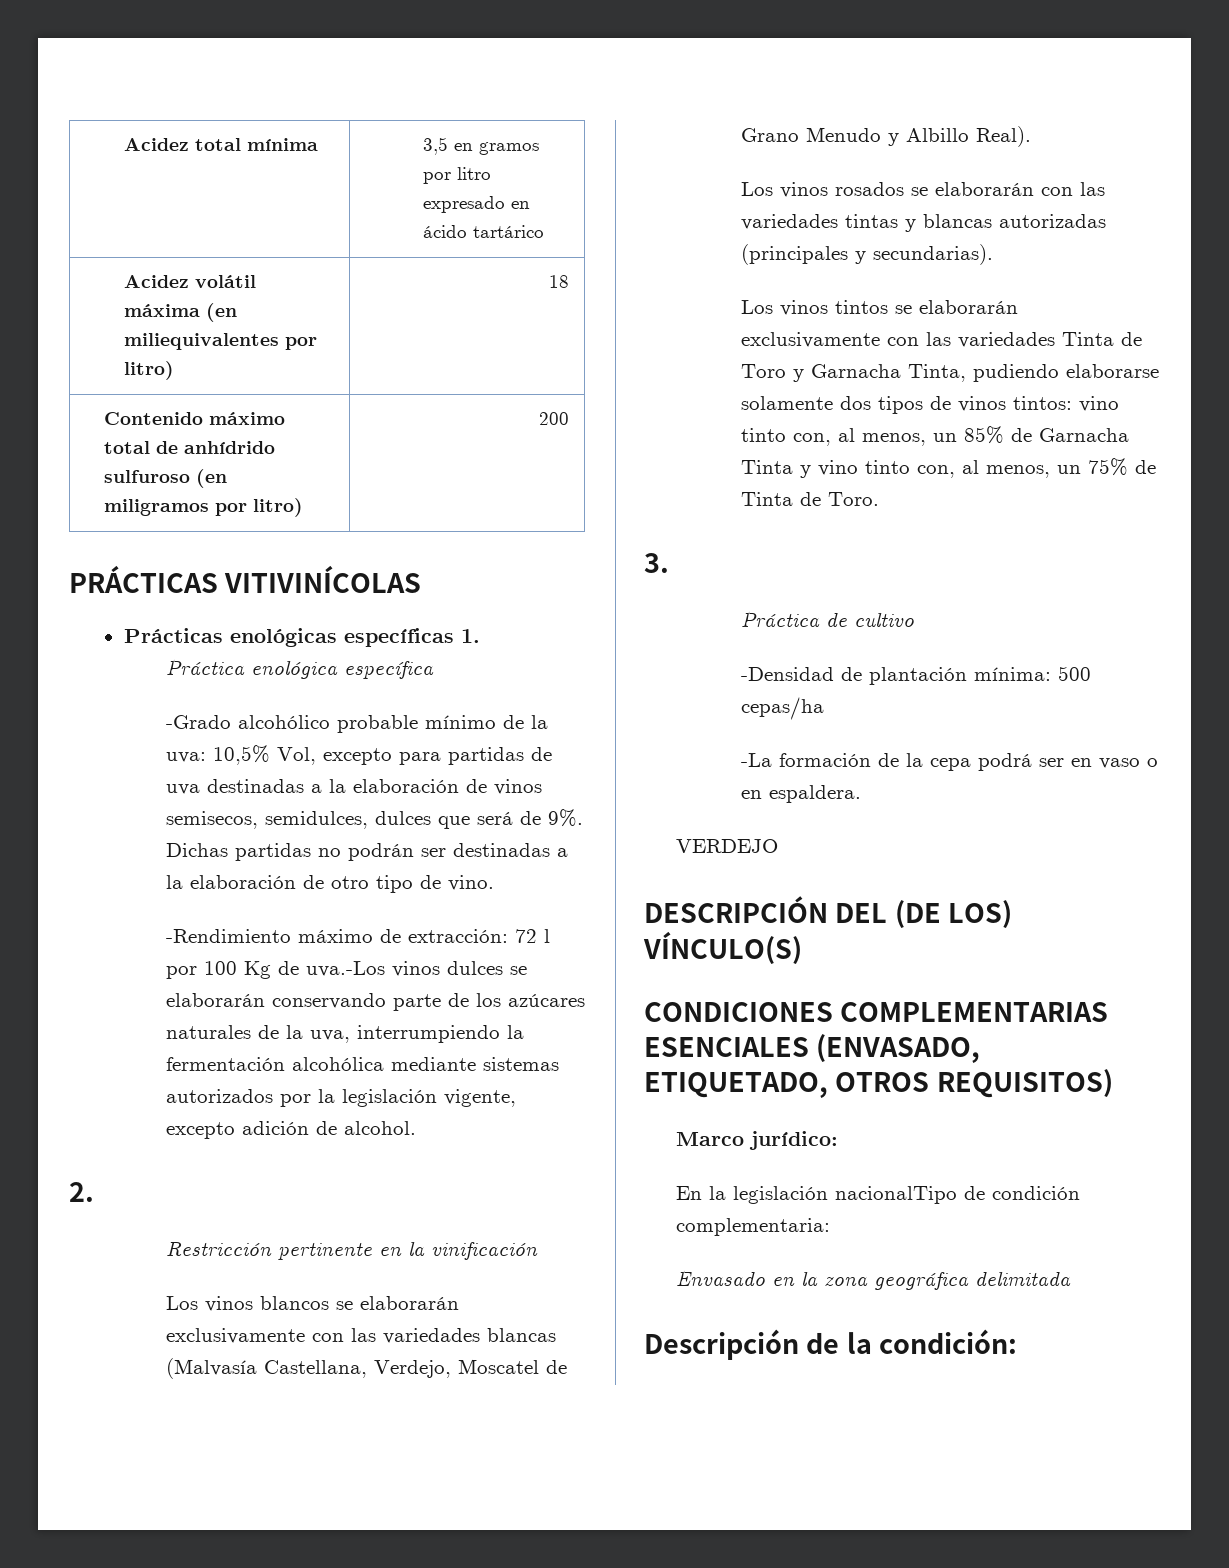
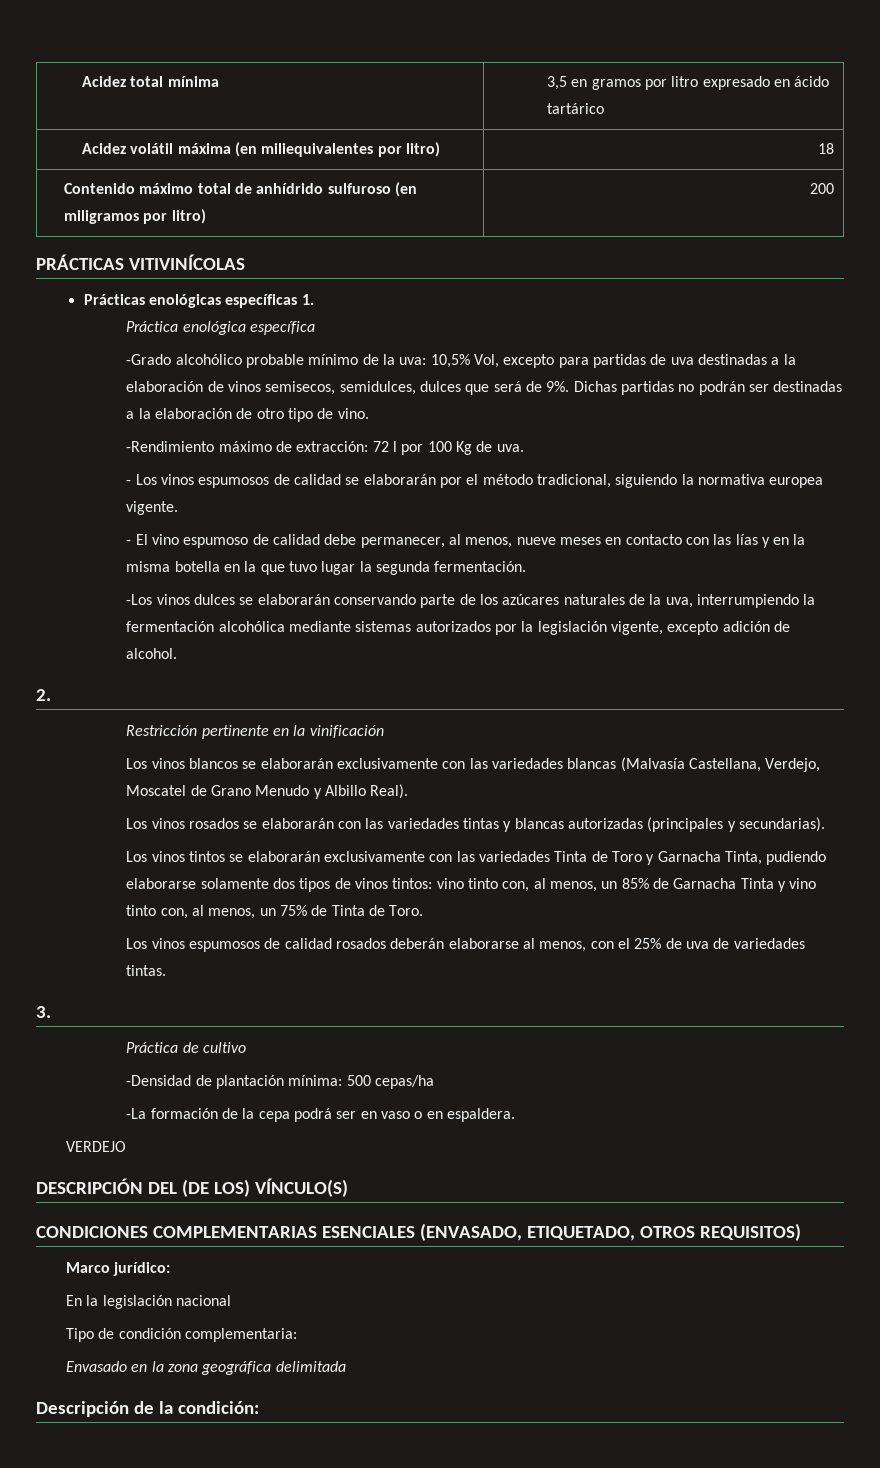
- -Rendimiento máximo de extracción: 72 l por 100 Kg de uva.-Los vinos dulces se elaborarán conservando parte de los azúcares naturales de la uva, interrumpiendo la fermentación alcohólica mediante sistemas autorizados por la legislación vigente, excepto adición de alcohol.
+ -Rendimiento máximo de extracción: 72 l por 100 Kg de uva.
+ - Los vinos espumosos de calidad se elaborarán por el método tradicional, siguiendo la normativa europea vigente.
+ - El vino espumoso de calidad debe permanecer, al menos, nueve meses en contacto con las lías y en la misma botella en la que tuvo lugar la segunda fermentación.
+ -Los vinos dulces se elaborarán conservando parte de los azúcares naturales de la uva, interrumpiendo la fermentación alcohólica mediante sistemas autorizados por la legislación vigente, excepto adición de alcohol.
+ Los vinos espumosos de calidad rosados deberán elaborarse al menos, con el 25% de uva de variedades tintas.
- En la legislación nacionalTipo de condición complementaria:
+ En la legislación nacional
+ Tipo de condición complementaria:

